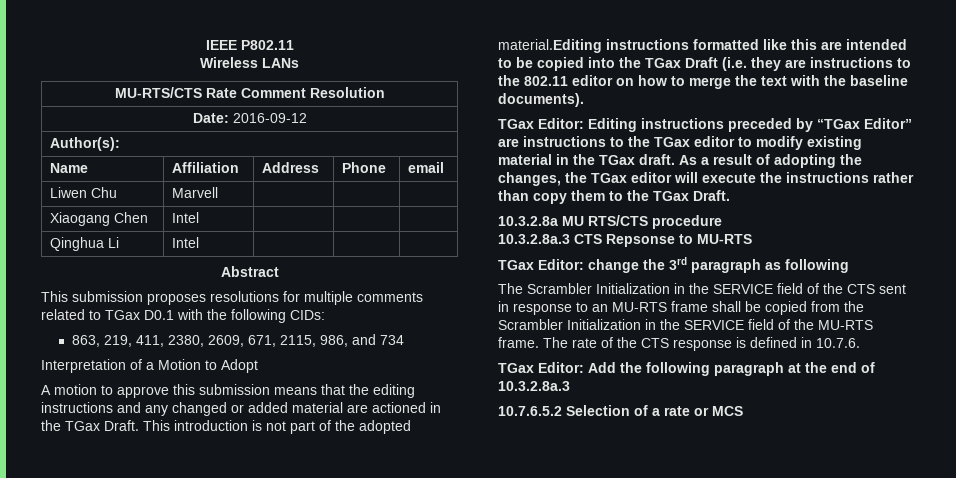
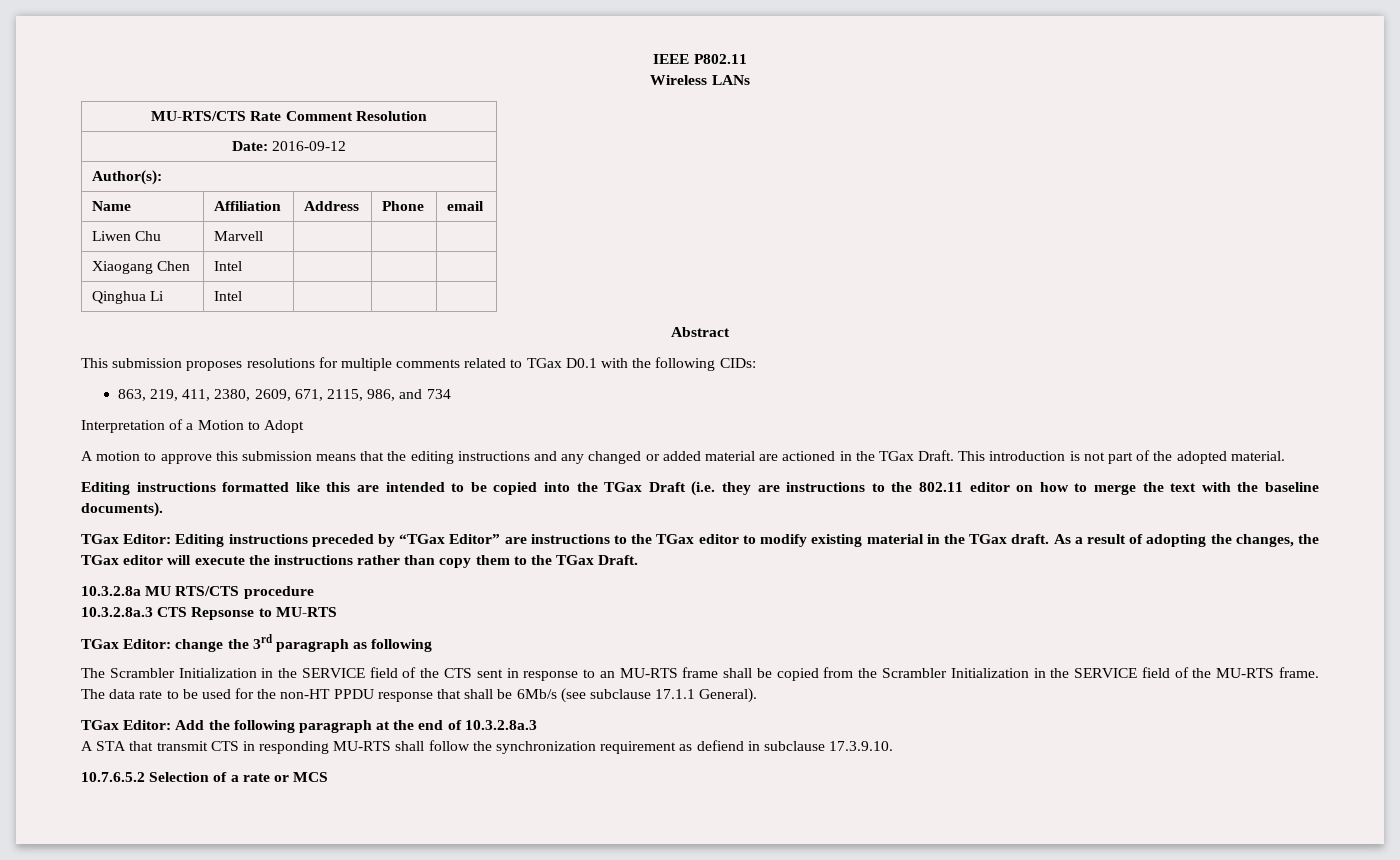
- This introduction is not part of the adopted material.Editing instructions formatted like this are intended to be copied into the TGax Draft (i.e. they are instructions to the 802.11 editor on how to merge the text with the baseline documents).
+ This introduction is not part of the adopted material.
+ Editing instructions formatted like this are intended to be copied into the TGax Draft (i.e. they are instructions to the 802.11 editor on how to merge the text with the baseline documents).
- The rate of the CTS response is defined in 10.7.6.
+ The data rate to be used for the non-HT PPDU response that shall be 6Mb/s (see subclause 17.1.1 General).
+ A STA that transmit CTS in responding MU-RTS shall follow the synchronization requirement as defiend in subclause 17.3.9.10.

